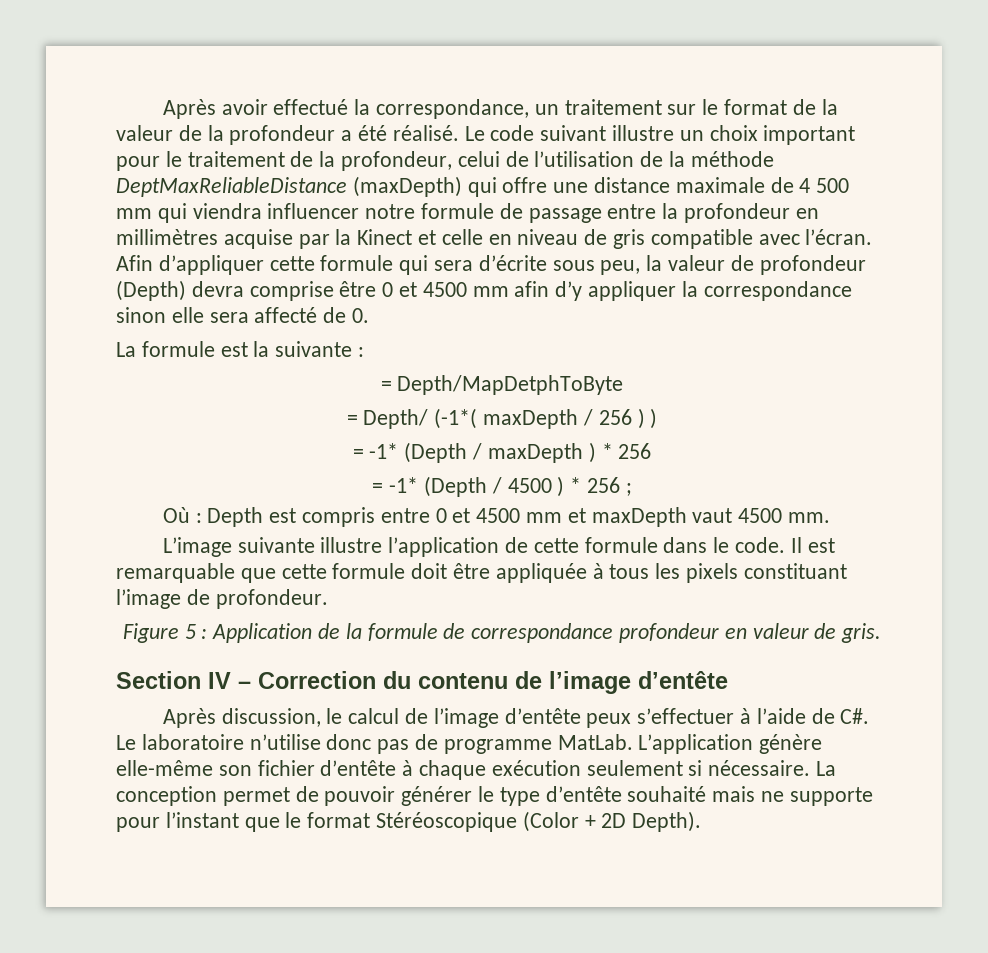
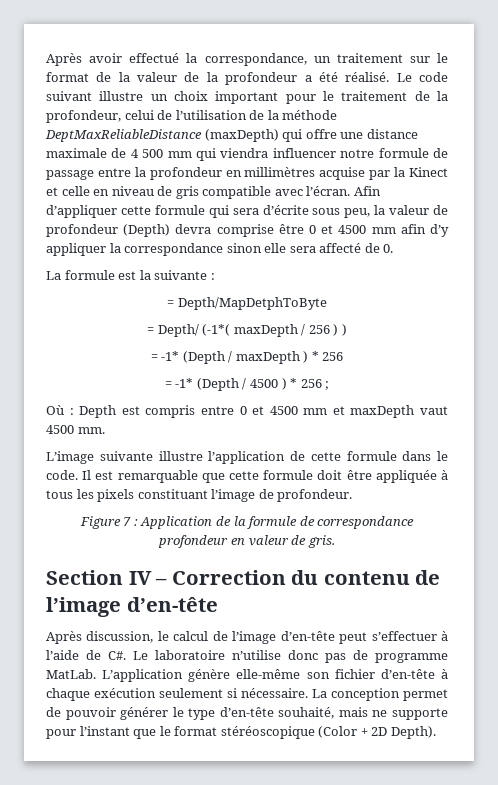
- Figure 5 : Application de la formule de correspondance profondeur en valeur de gris.
+ Figure 7 : Application de la formule de correspondance profondeur en valeur de gris.
- Section IV – Correction du contenu de l’image d’entête
+ Section IV – Correction du contenu de l’image d’en-tête
- Après discussion, le calcul de l’image d’entête peux s’effectuer à l’aide de C#. Le laboratoire n’utilise donc pas de programme MatLab.
+ Après discussion, le calcul de l’image d’en-tête peut s’effectuer à l’aide de C#. Le laboratoire n’utilise donc pas de programme MatLab.
- L’application génère elle-même son fichier d’entête à chaque exécution seulement si nécessaire.
+ L’application génère elle-même son fichier d’en-tête à chaque exécution seulement si nécessaire.
- La conception permet de pouvoir générer le type d’entête souhaité mais ne supporte pour l’instant que le format Stéréoscopique (Color + 2D Depth).
+ La conception permet de pouvoir générer le type d’en-tête souhaité, mais ne supporte pour l’instant que le format stéréoscopique (Color + 2D Depth).

